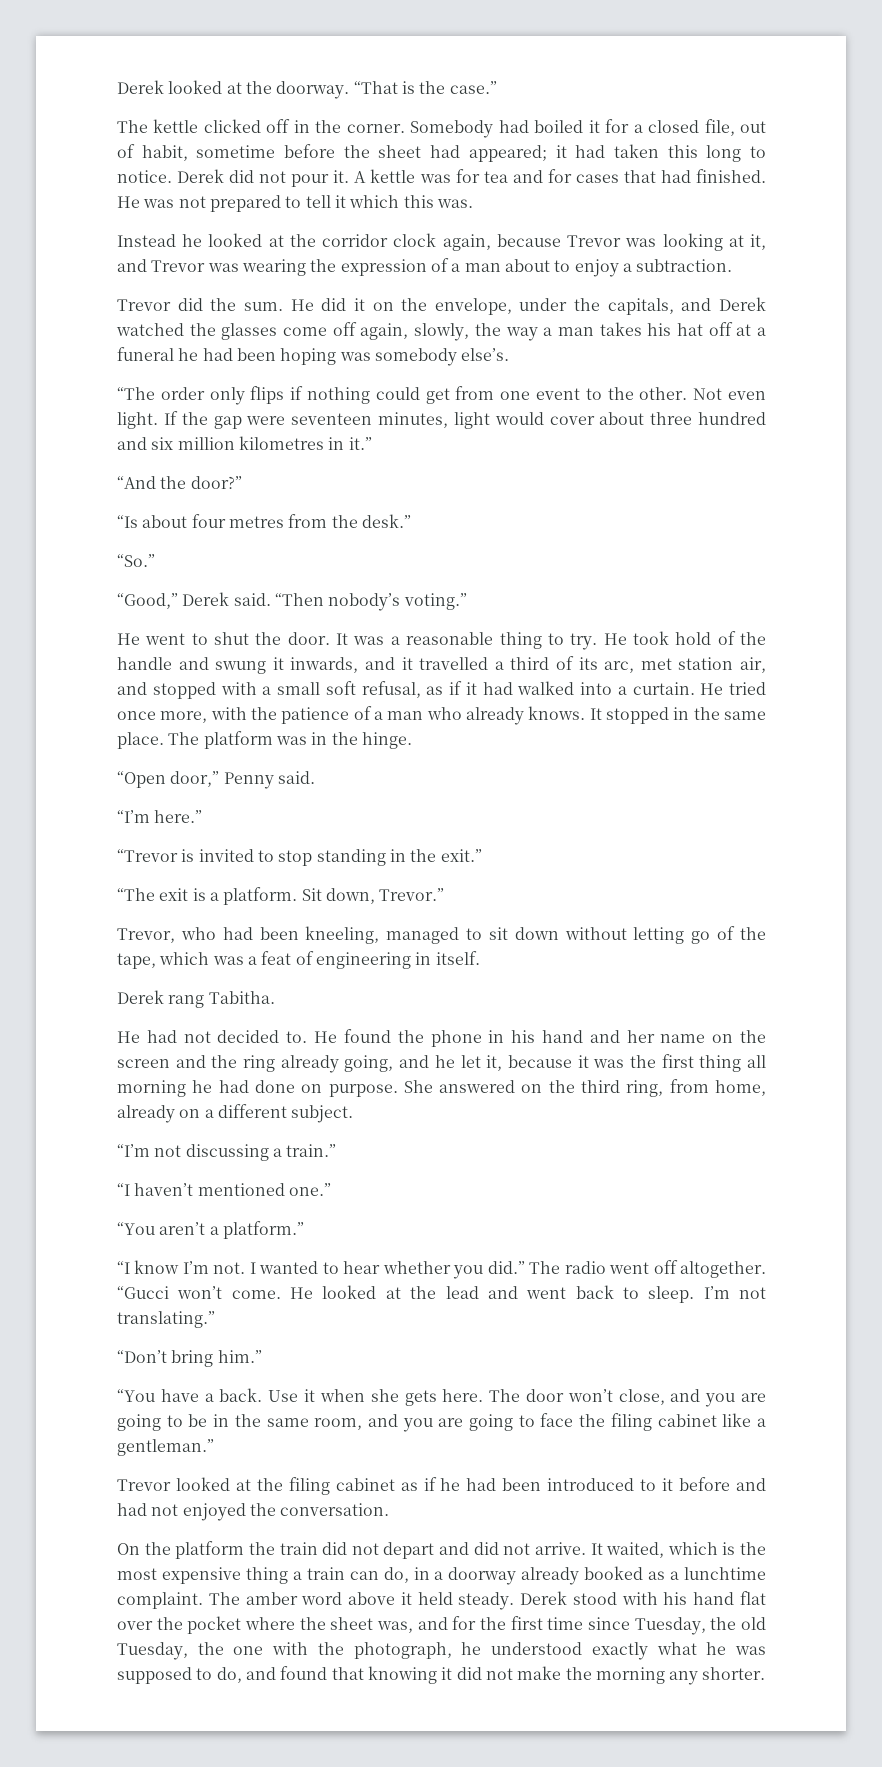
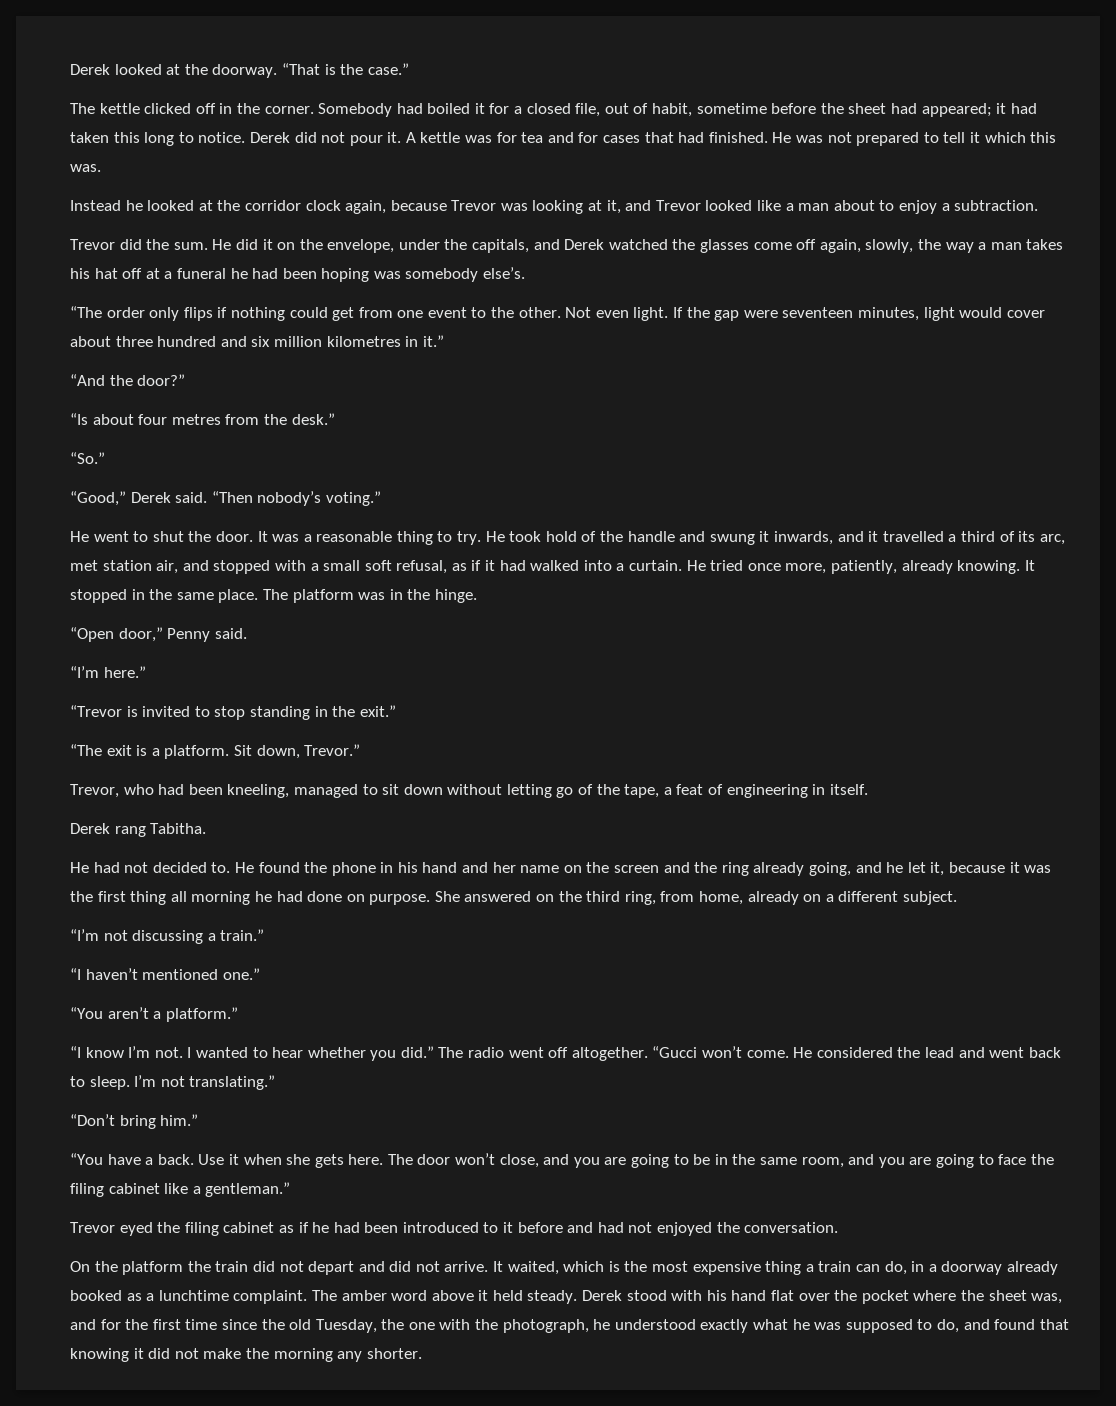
- Instead he looked at the corridor clock again, because Trevor was looking at it, and Trevor was wearing the expression of a man about to enjoy a subtraction.
+ Instead he looked at the corridor clock again, because Trevor was looking at it, and Trevor looked like a man about to enjoy a subtraction.
- He tried once more, with the patience of a man who already knows.
+ He tried once more, patiently, already knowing.
- Trevor, who had been kneeling, managed to sit down without letting go of the tape, which was a feat of engineering in itself.
+ Trevor, who had been kneeling, managed to sit down without letting go of the tape, a feat of engineering in itself.
- He looked at the lead and went back to sleep.
+ He considered the lead and went back to sleep.
- Trevor looked at the filing cabinet as if he had been introduced to it before and had not enjoyed the conversation.
+ Trevor eyed the filing cabinet as if he had been introduced to it before and had not enjoyed the conversation.
- Derek stood with his hand flat over the pocket where the sheet was, and for the first time since Tuesday, the old Tuesday, the one with the photograph, he understood exactly what he was supposed to do, and found that knowing it did not make the morning any shorter.
+ Derek stood with his hand flat over the pocket where the sheet was, and for the first time since the old Tuesday, the one with the photograph, he understood exactly what he was supposed to do, and found that knowing it did not make the morning any shorter.

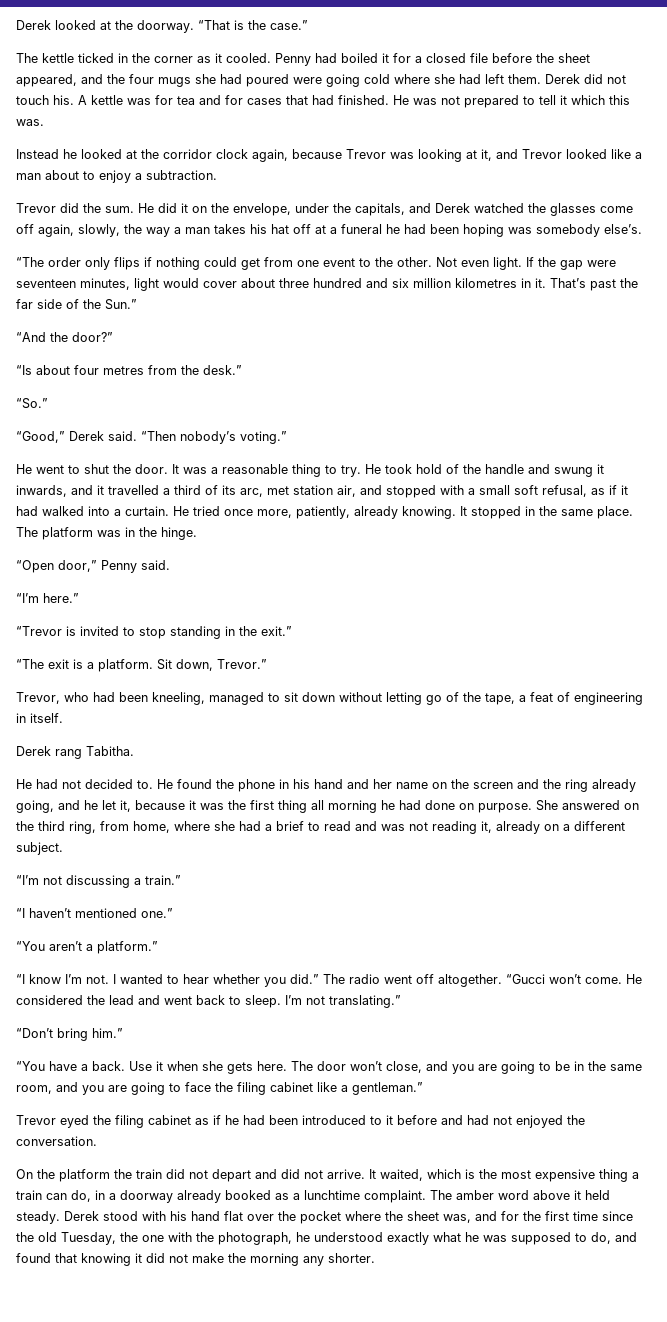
- The kettle clicked off in the corner. Somebody had boiled it for a closed file, out of habit, sometime before the sheet had appeared; it had taken this long to notice.
+ The kettle ticked in the corner as it cooled. Penny had boiled it for a closed file before the sheet appeared, and the four mugs she had poured were going cold where she had left them.
- Derek did not pour it.
+ Derek did not touch his.
- If the gap were seventeen minutes, light would cover about three hundred and six million kilometres in it.”
+ If the gap were seventeen minutes, light would cover about three hundred and six million kilometres in it. That’s past the far side of the Sun.”
- She answered on the third ring, from home, already on a different subject.
+ She answered on the third ring, from home, where she had a brief to read and was not reading it, already on a different subject.

